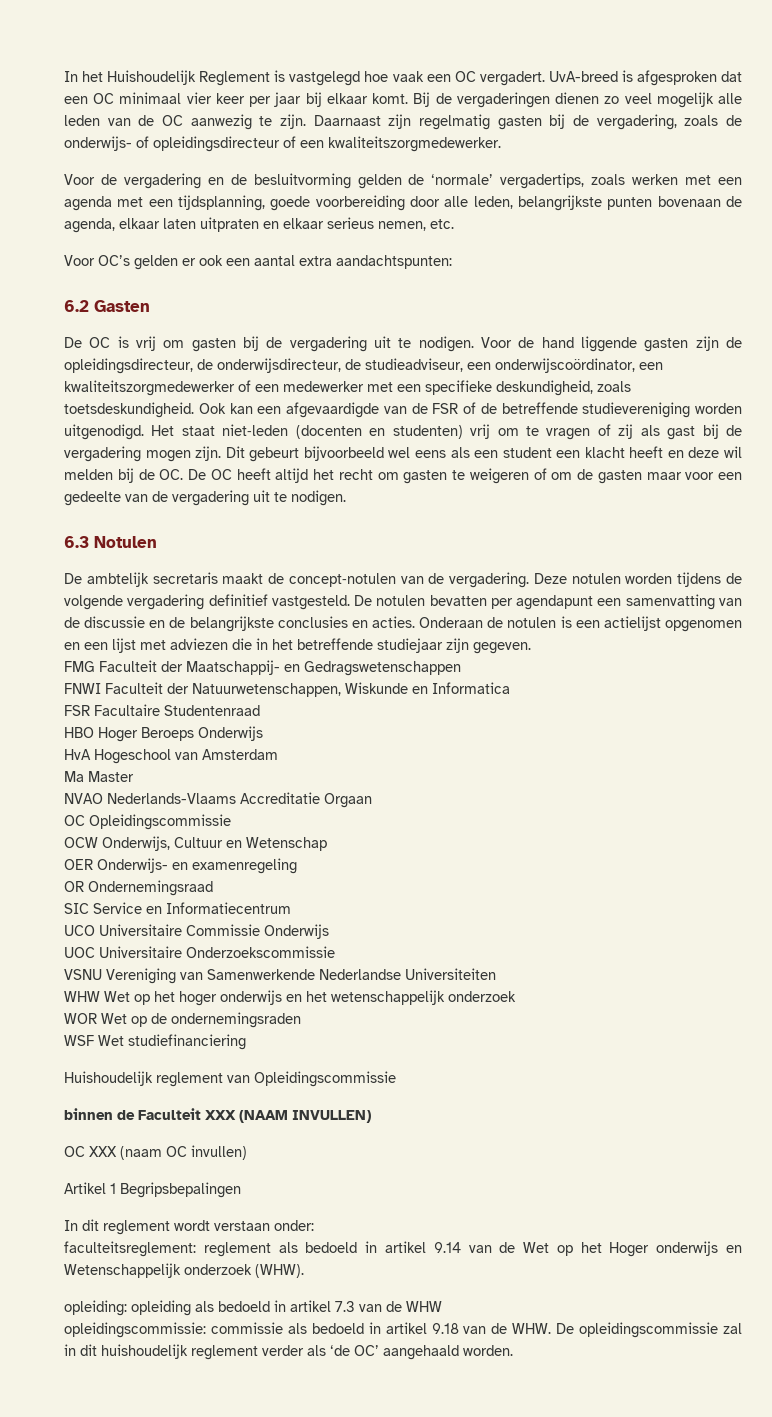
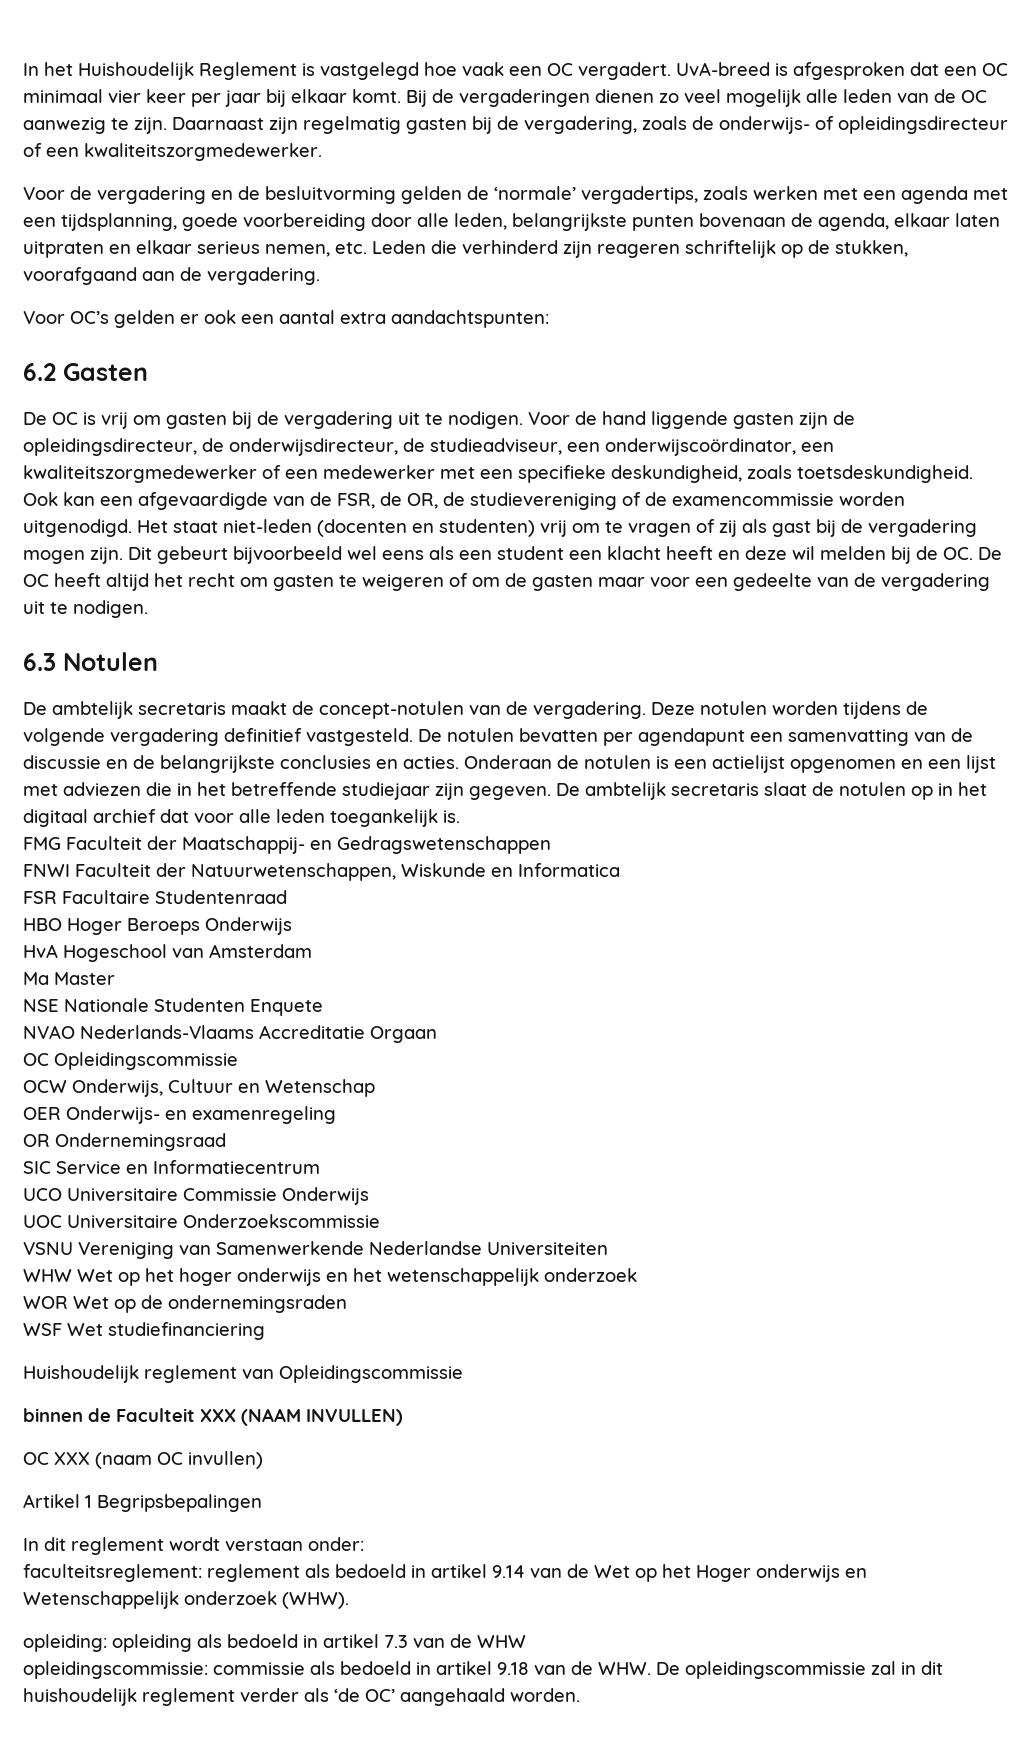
- Voor de vergadering en de besluitvorming gelden de ‘normale’ vergadertips, zoals werken met een agenda met een tijdsplanning, goede voorbereiding door alle leden, belangrijkste punten bovenaan de agenda, elkaar laten uitpraten en elkaar serieus nemen, etc.
+ Voor de vergadering en de besluitvorming gelden de ‘normale’ vergadertips, zoals werken met een agenda met een tijdsplanning, goede voorbereiding door alle leden, belangrijkste punten bovenaan de agenda, elkaar laten uitpraten en elkaar serieus nemen, etc. Leden die verhinderd zijn reageren schriftelijk op de stukken, voorafgaand aan de vergadering.
- Ook kan een afgevaardigde van de FSR of de betreffende studievereniging worden uitgenodigd.
+ Ook kan een afgevaardigde van de FSR, de OR, de studievereniging of de examencommissie worden uitgenodigd.
+ De ambtelijk secretaris slaat de notulen op in het digitaal archief dat voor alle leden toegankelijk is.
+ NSE Nationale Studenten Enquete

